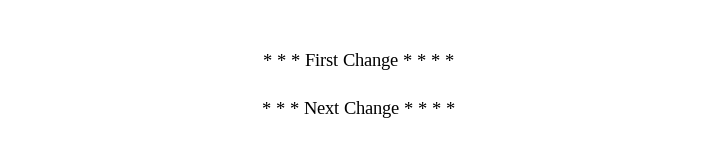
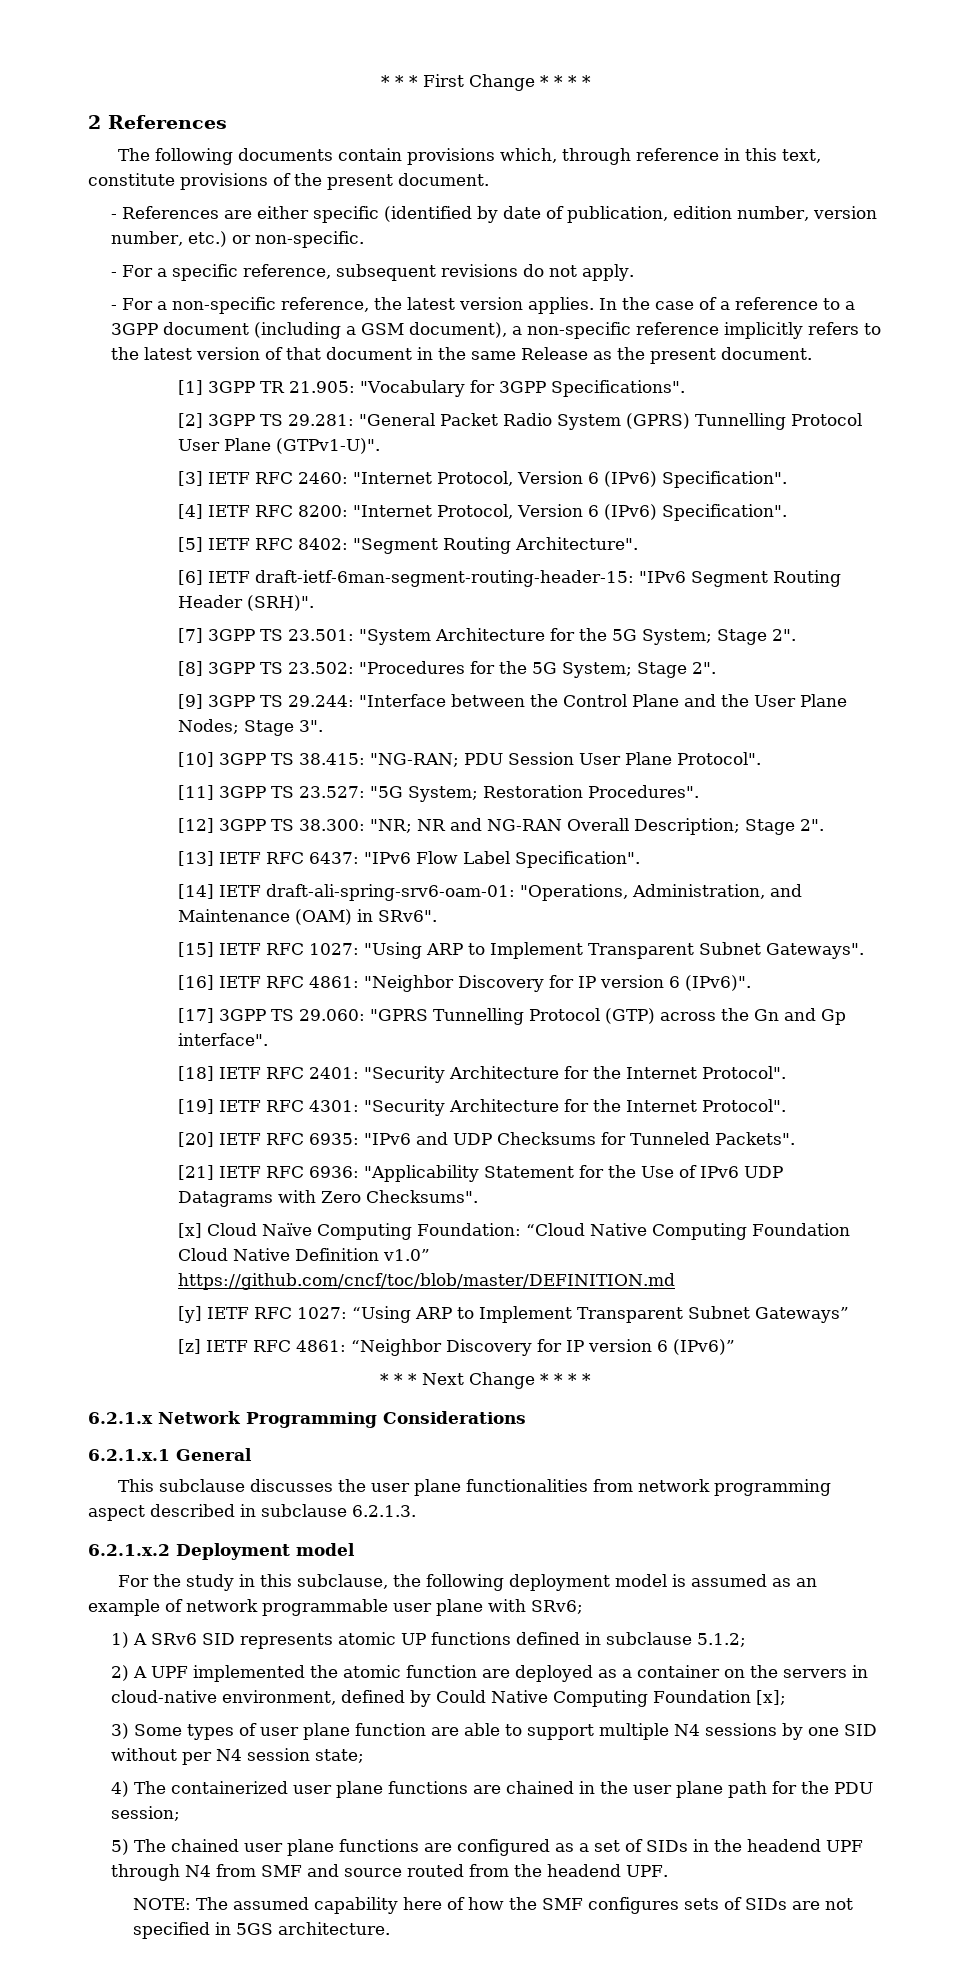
+ 2 References
+ The following documents contain provisions which, through reference in this text, constitute provisions of the present document.
+ - References are either specific (identified by date of publication, edition number, version number, etc.) or non-specific.
+ - For a specific reference, subsequent revisions do not apply.
+ - For a non-specific reference, the latest version applies. In the case of a reference to a 3GPP document (including a GSM document), a non-specific reference implicitly refers to the latest version of that document in the same Release as the present document.
+ [1] 3GPP TR 21.905: "Vocabulary for 3GPP Specifications".
+ [2] 3GPP TS 29.281: "General Packet Radio System (GPRS) Tunnelling Protocol User Plane (GTPv1-U)".
+ [3] IETF RFC 2460: "Internet Protocol, Version 6 (IPv6) Specification".
+ [4] IETF RFC 8200: "Internet Protocol, Version 6 (IPv6) Specification".
+ [5] IETF RFC 8402: "Segment Routing Architecture".
+ [6] IETF draft-ietf-6man-segment-routing-header-15: "IPv6 Segment Routing Header (SRH)".
+ [7] 3GPP TS 23.501: "System Architecture for the 5G System; Stage 2".
+ [8] 3GPP TS 23.502: "Procedures for the 5G System; Stage 2".
+ [9] 3GPP TS 29.244: "Interface between the Control Plane and the User Plane Nodes; Stage 3".
+ [10] 3GPP TS 38.415: "NG-RAN; PDU Session User Plane Protocol".
+ [11] 3GPP TS 23.527: "5G System; Restoration Procedures".
+ [12] 3GPP TS 38.300: "NR; NR and NG-RAN Overall Description; Stage 2".
+ [13] IETF RFC 6437: "IPv6 Flow Label Specification".
+ [14] IETF draft-ali-spring-srv6-oam-01: "Operations, Administration, and Maintenance (OAM) in SRv6".
+ [15] IETF RFC 1027: "Using ARP to Implement Transparent Subnet Gateways".
+ [16] IETF RFC 4861: "Neighbor Discovery for IP version 6 (IPv6)".
+ [17] 3GPP TS 29.060: "GPRS Tunnelling Protocol (GTP) across the Gn and Gp interface".
+ [18] IETF RFC 2401: "Security Architecture for the Internet Protocol".
+ [19] IETF RFC 4301: "Security Architecture for the Internet Protocol".
+ [20] IETF RFC 6935: "IPv6 and UDP Checksums for Tunneled Packets".
+ [21] IETF RFC 6936: "Applicability Statement for the Use of IPv6 UDP Datagrams with Zero Checksums".
+ [x] Cloud Naïve Computing Foundation: “Cloud Native Computing Foundation Cloud Native Definition v1.0” https://github.com/cncf/toc/blob/master/DEFINITION.md
+ [y] IETF RFC 1027: “Using ARP to Implement Transparent Subnet Gateways”
+ [z] IETF RFC 4861: “Neighbor Discovery for IP version 6 (IPv6)”
+ 6.2.1.x Network Programming Considerations
+ 6.2.1.x.1 General
+ This subclause discusses the user plane functionalities from network programming aspect described in subclause 6.2.1.3.
+ 6.2.1.x.2 Deployment model
+ For the study in this subclause, the following deployment model is assumed as an example of network programmable user plane with SRv6;
+ 1) A SRv6 SID represents atomic UP functions defined in subclause 5.1.2;
+ 2) A UPF implemented the atomic function are deployed as a container on the servers in cloud-native environment, defined by Could Native Computing Foundation [x];
+ 3) Some types of user plane function are able to support multiple N4 sessions by one SID without per N4 session state;
+ 4) The containerized user plane functions are chained in the user plane path for the PDU session;
+ 5) The chained user plane functions are configured as a set of SIDs in the headend UPF through N4 from SMF and source routed from the headend UPF.
+ NOTE: The assumed capability here of how the SMF configures sets of SIDs are not specified in 5GS architecture.

